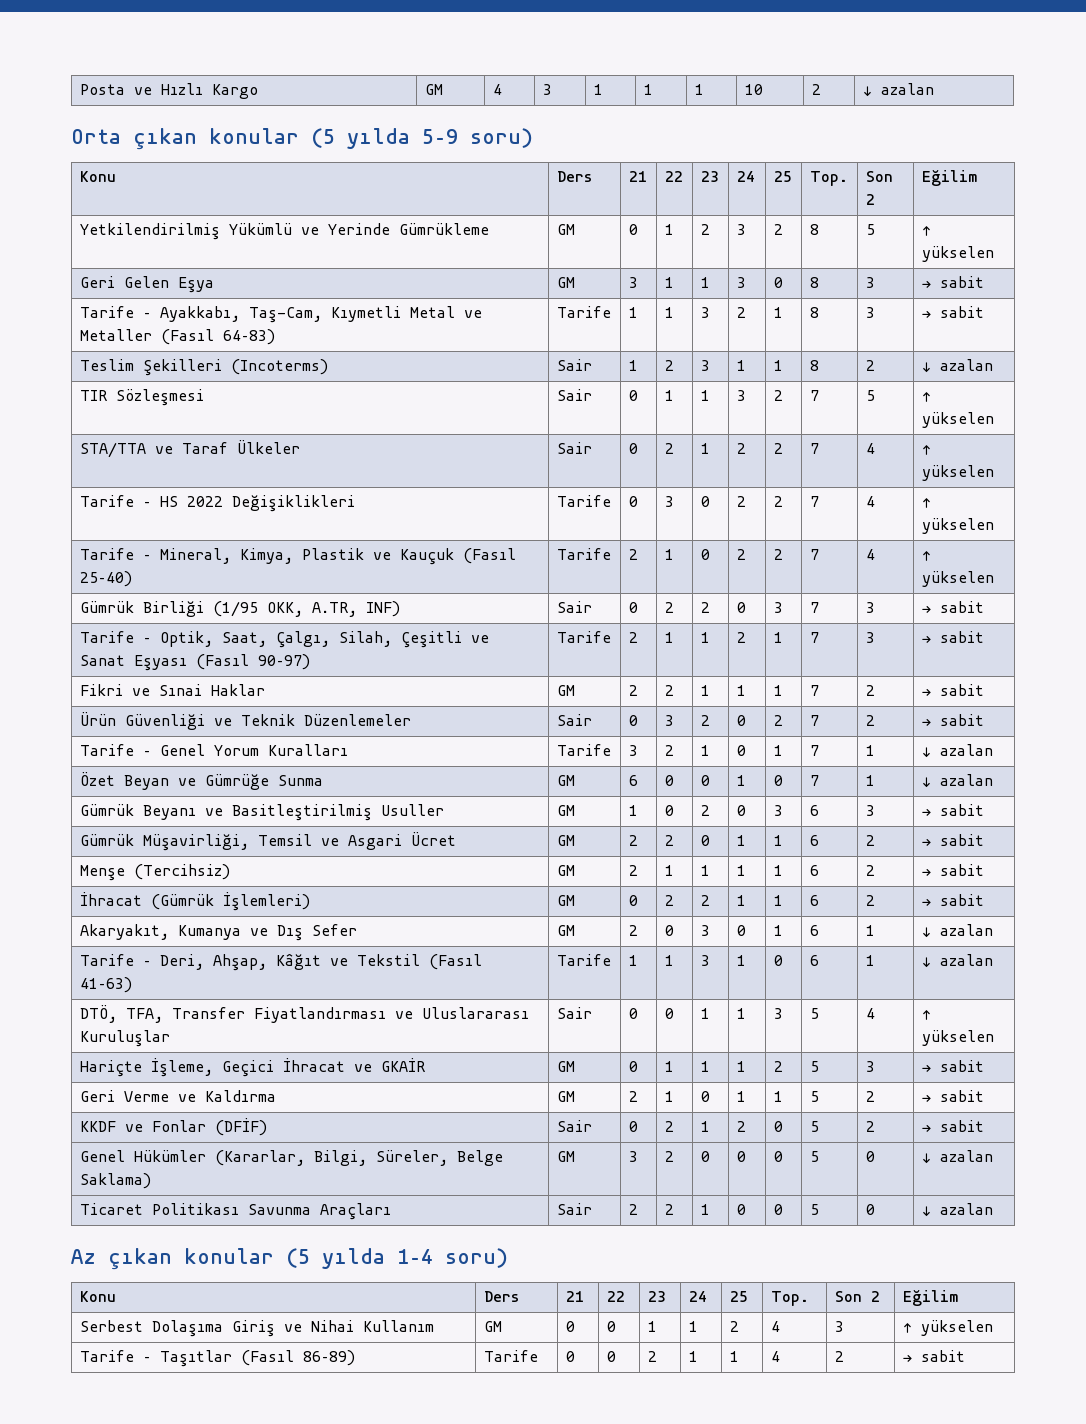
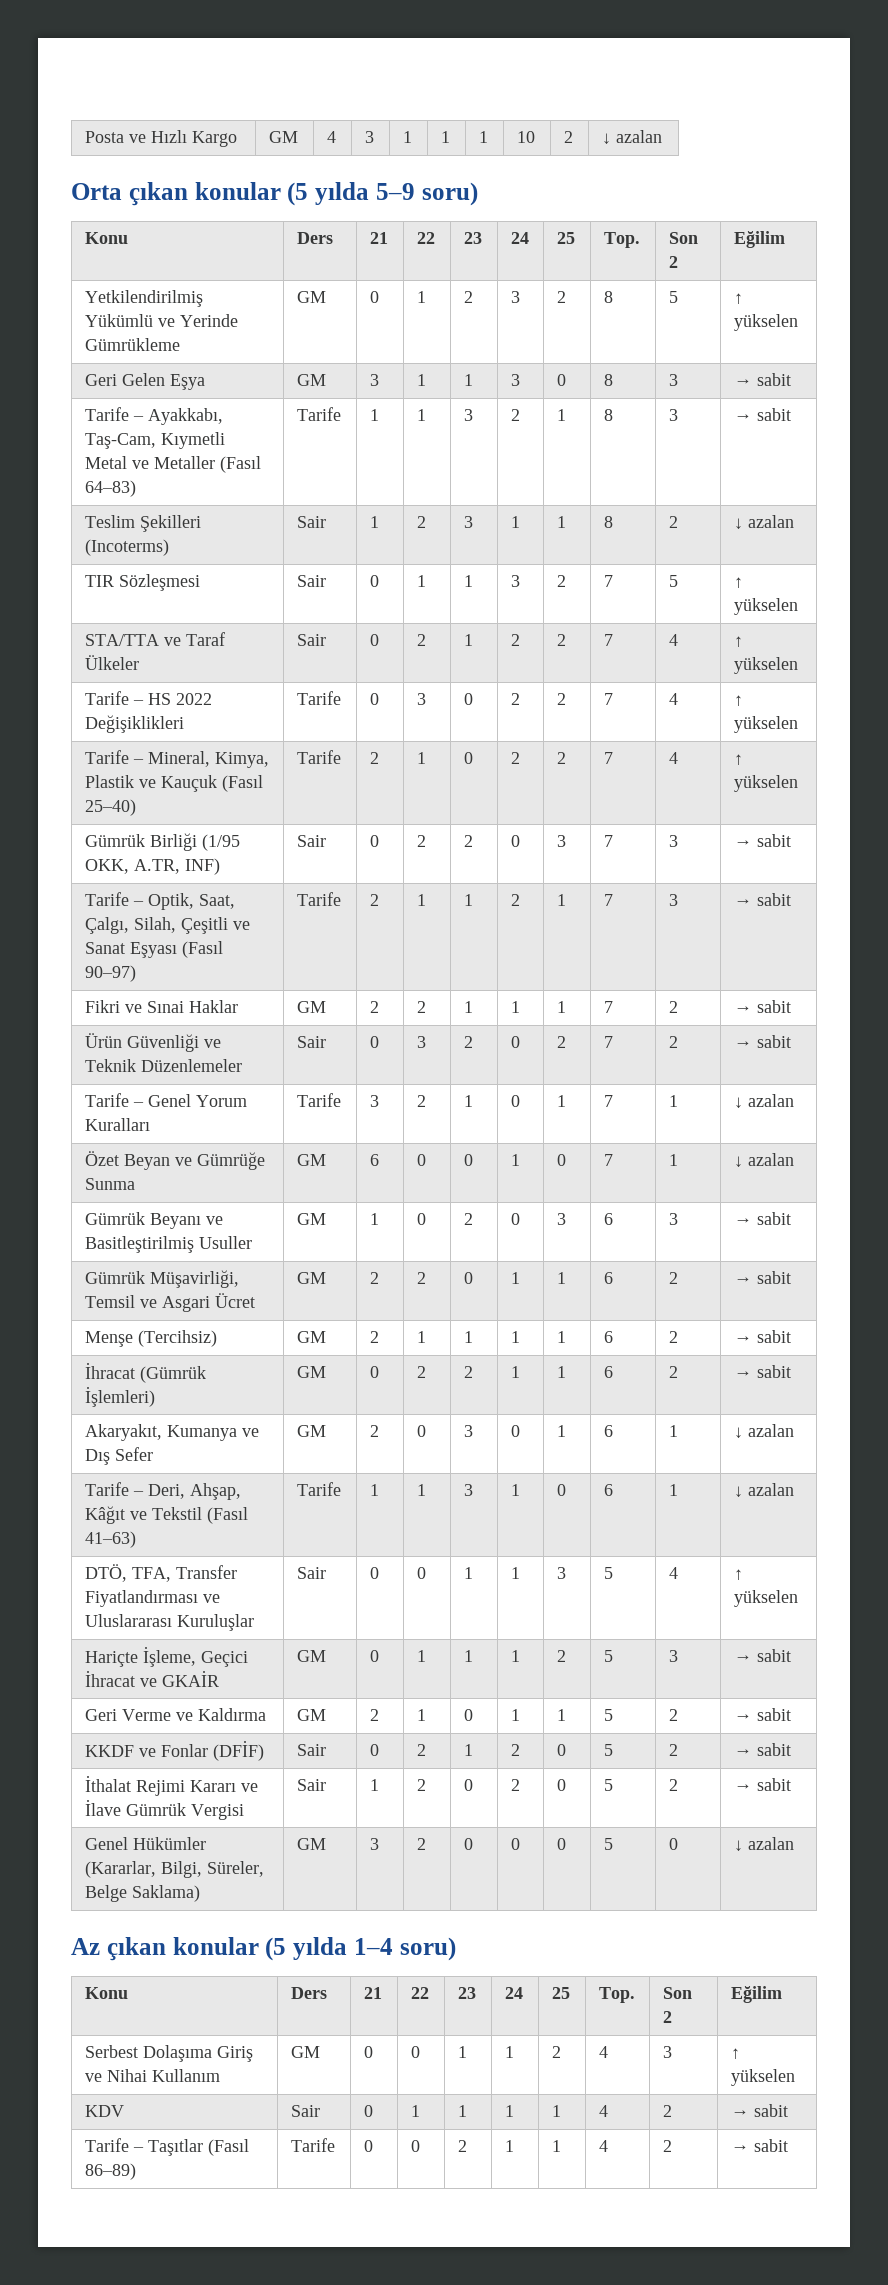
+ İthalat Rejimi Kararı ve İlave Gümrük Vergisi | Sair | 1 | 2 | 0 | 2 | 0 | 5 | 2 | → sabit
- Ticaret Politikası Savunma Araçları | Sair | 2 | 2 | 1 | 0 | 0 | 5 | 0 | ↓ azalan
+ KDV | Sair | 0 | 1 | 1 | 1 | 1 | 4 | 2 | → sabit

